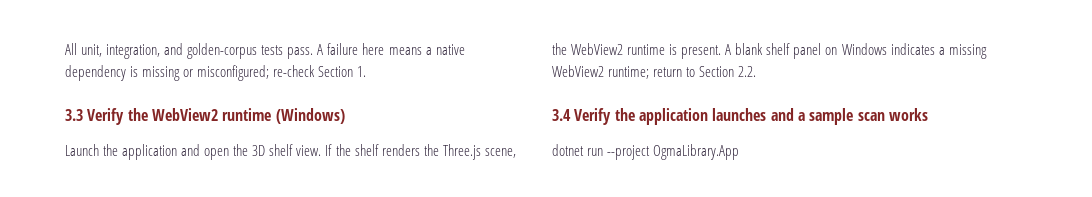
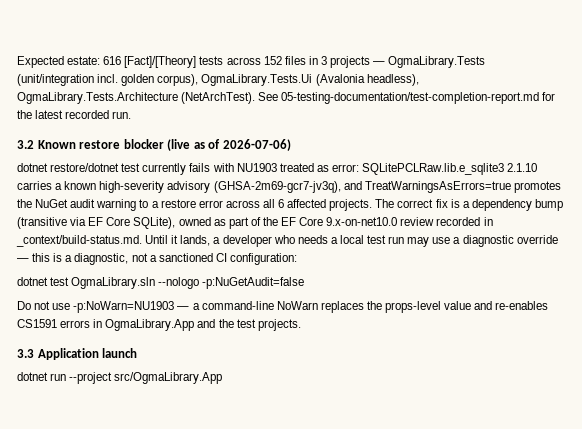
- All unit, integration, and golden-corpus tests pass. A failure here means a native dependency is missing or misconfigured; re-check Section 1.
- 3.3 Verify the WebView2 runtime (Windows)
- Launch the application and open the 3D shelf view. If the shelf renders the Three.js scene, the WebView2 runtime is present. A blank shelf panel on Windows indicates a missing WebView2 runtime; return to Section 2.2.
- 3.4 Verify the application launches and a sample scan works
+ Expected estate: 616 [Fact]/[Theory] tests across 152 files in 3 projects — OgmaLibrary.Tests (unit/integration incl. golden corpus), OgmaLibrary.Tests.Ui (Avalonia headless), OgmaLibrary.Tests.Architecture (NetArchTest). See 05-testing-documentation/test-completion-report.md for the latest recorded run.
+ 3.2 Known restore blocker (live as of 2026-07-06)
+ dotnet restore/dotnet test currently fails with NU1903 treated as error: SQLitePCLRaw.lib.e_sqlite3 2.1.10 carries a known high-severity advisory (GHSA-2m69-gcr7-jv3q), and TreatWarningsAsErrors=true promotes the NuGet audit warning to a restore error across all 6 affected projects. The correct fix is a dependency bump (transitive via EF Core SQLite), owned as part of the EF Core 9.x-on-net10.0 review recorded in _context/build-status.md. Until it lands, a developer who needs a local test run may use a diagnostic override — this is a diagnostic, not a sanctioned CI configuration:
+ dotnet test OgmaLibrary.sln --nologo -p:NuGetAudit=false
+ Do not use -p:NoWarn=NU1903 — a command-line NoWarn replaces the props-level value and re-enables CS1591 errors in OgmaLibrary.App and the test projects.
+ 3.3 Application launch
- dotnet run --project OgmaLibrary.App
+ dotnet run --project src/OgmaLibrary.App

